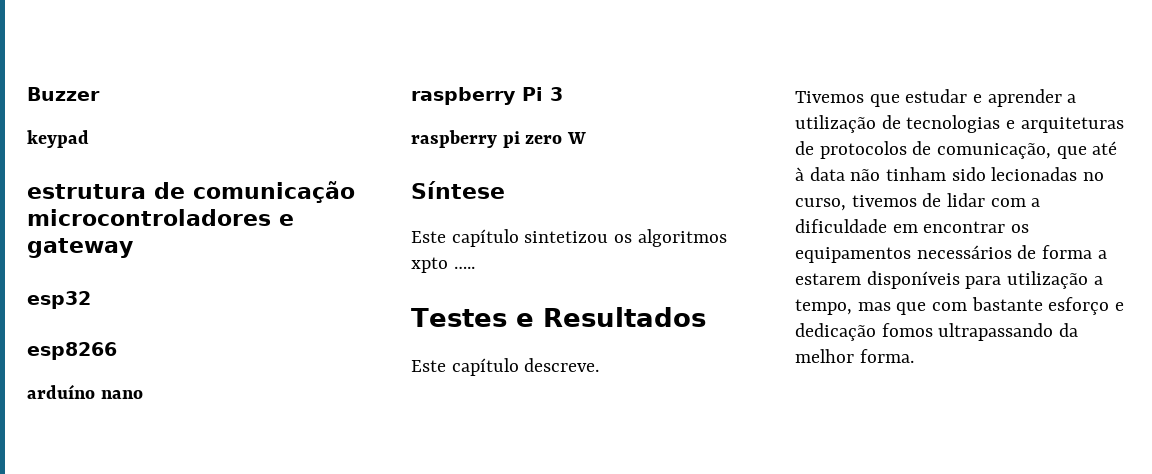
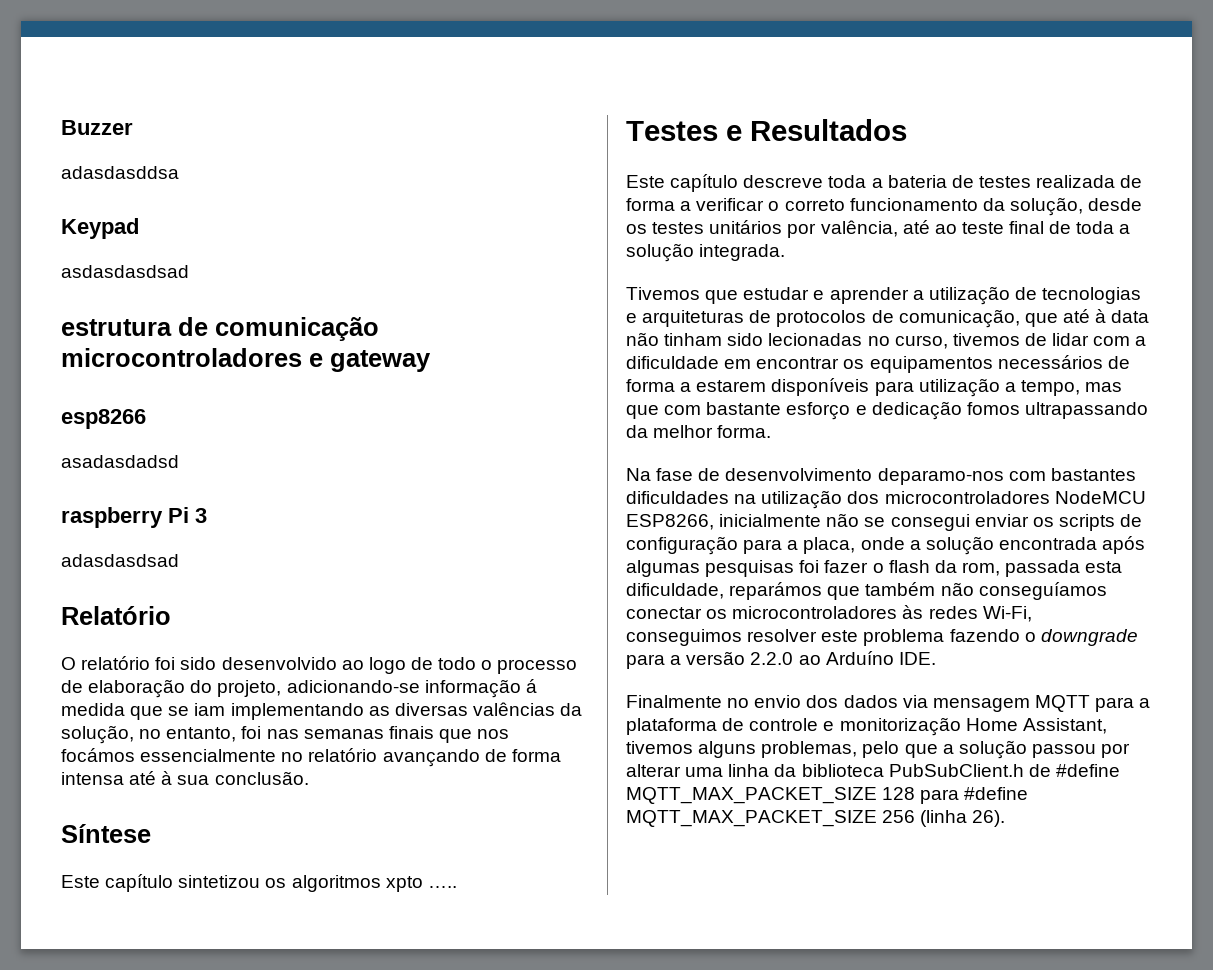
- keypad
+ adasdasddsa
+ Keypad
+ asdasdasdsad
- esp32
- arduíno nano
+ asadasdadsd
- raspberry pi zero W
+ adasdasdsad
+ Relatório
+ O relatório foi sido desenvolvido ao logo de todo o processo de elaboração do projeto, adicionando-se informação á medida que se iam implementando as diversas valências da solução, no entanto, foi nas semanas finais que nos focámos essencialmente no relatório avançando de forma intensa até à sua conclusão.
- Este capítulo descreve.
+ Este capítulo descreve toda a bateria de testes realizada de forma a verificar o correto funcionamento da solução, desde os testes unitários por valência, até ao teste final de toda a solução integrada.
+ Na fase de desenvolvimento deparamo-nos com bastantes dificuldades na utilização dos microcontroladores NodeMCU ESP8266, inicialmente não se consegui enviar os scripts de configuração para a placa, onde a solução encontrada após algumas pesquisas foi fazer o flash da rom, passada esta dificuldade, reparámos que também não conseguíamos conectar os microcontroladores às redes Wi-Fi, conseguimos resolver este problema fazendo o downgrade para a versão 2.2.0 ao Arduíno IDE.
+ Finalmente no envio dos dados via mensagem MQTT para a plataforma de controle e monitorização Home Assistant, tivemos alguns problemas, pelo que a solução passou por alterar uma linha da biblioteca PubSubClient.h de #define MQTT_MAX_PACKET_SIZE 128 para #define MQTT_MAX_PACKET_SIZE 256 (linha 26).

